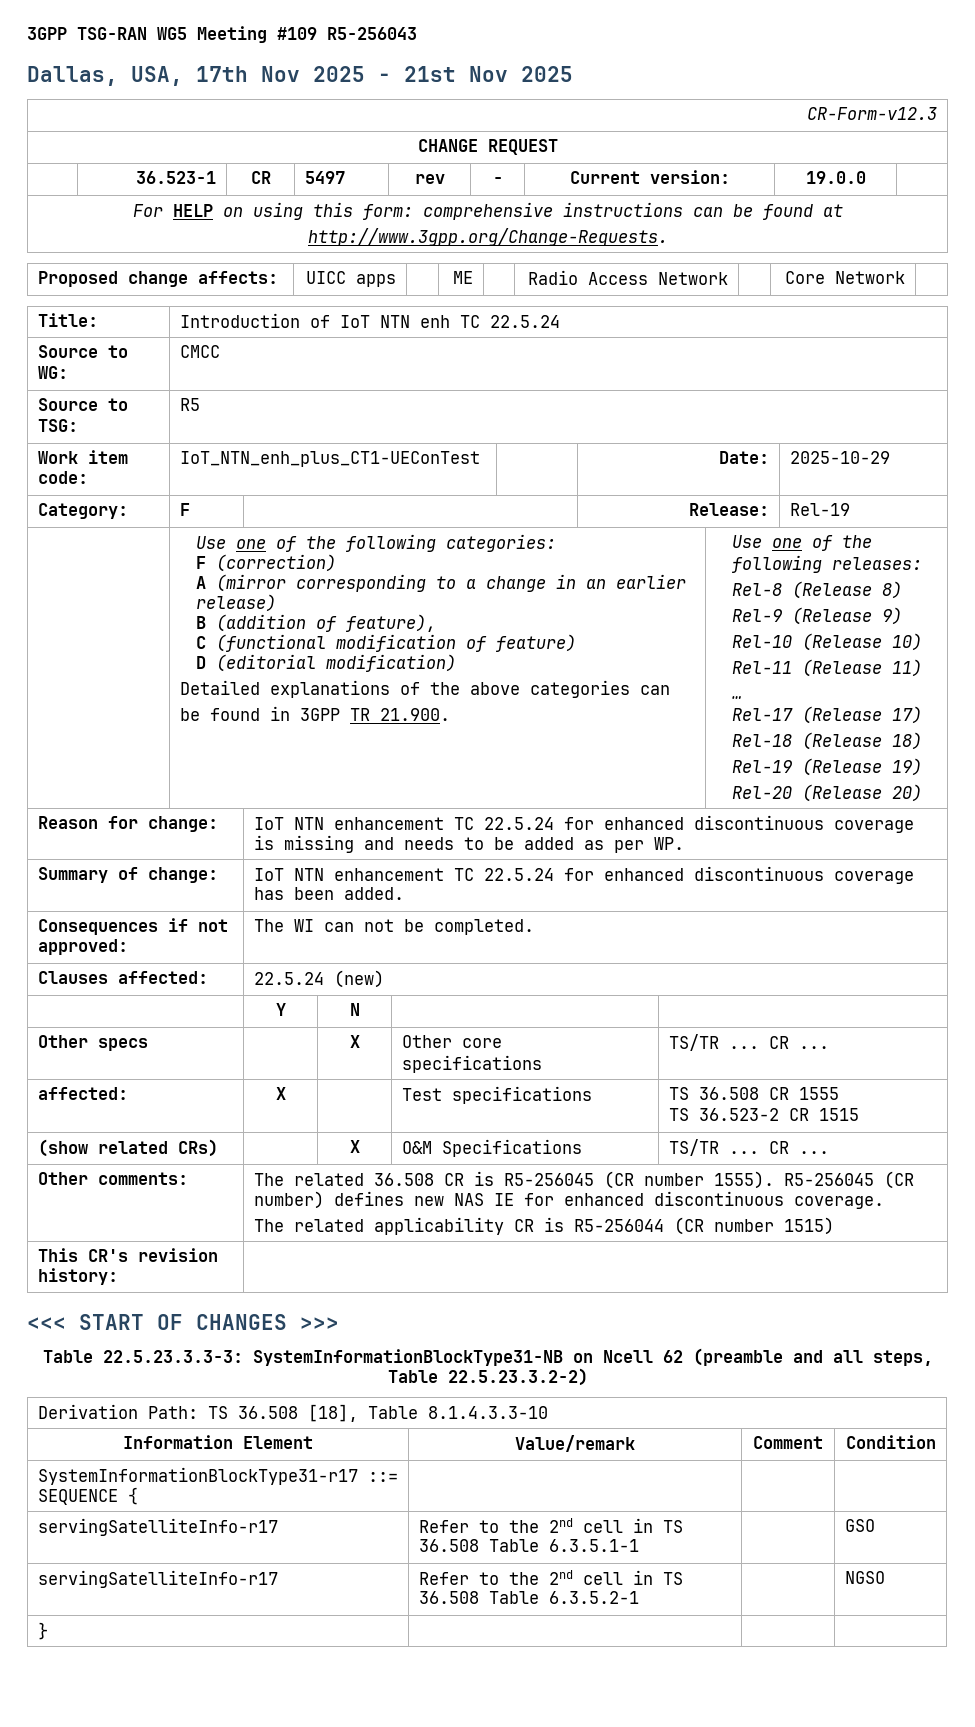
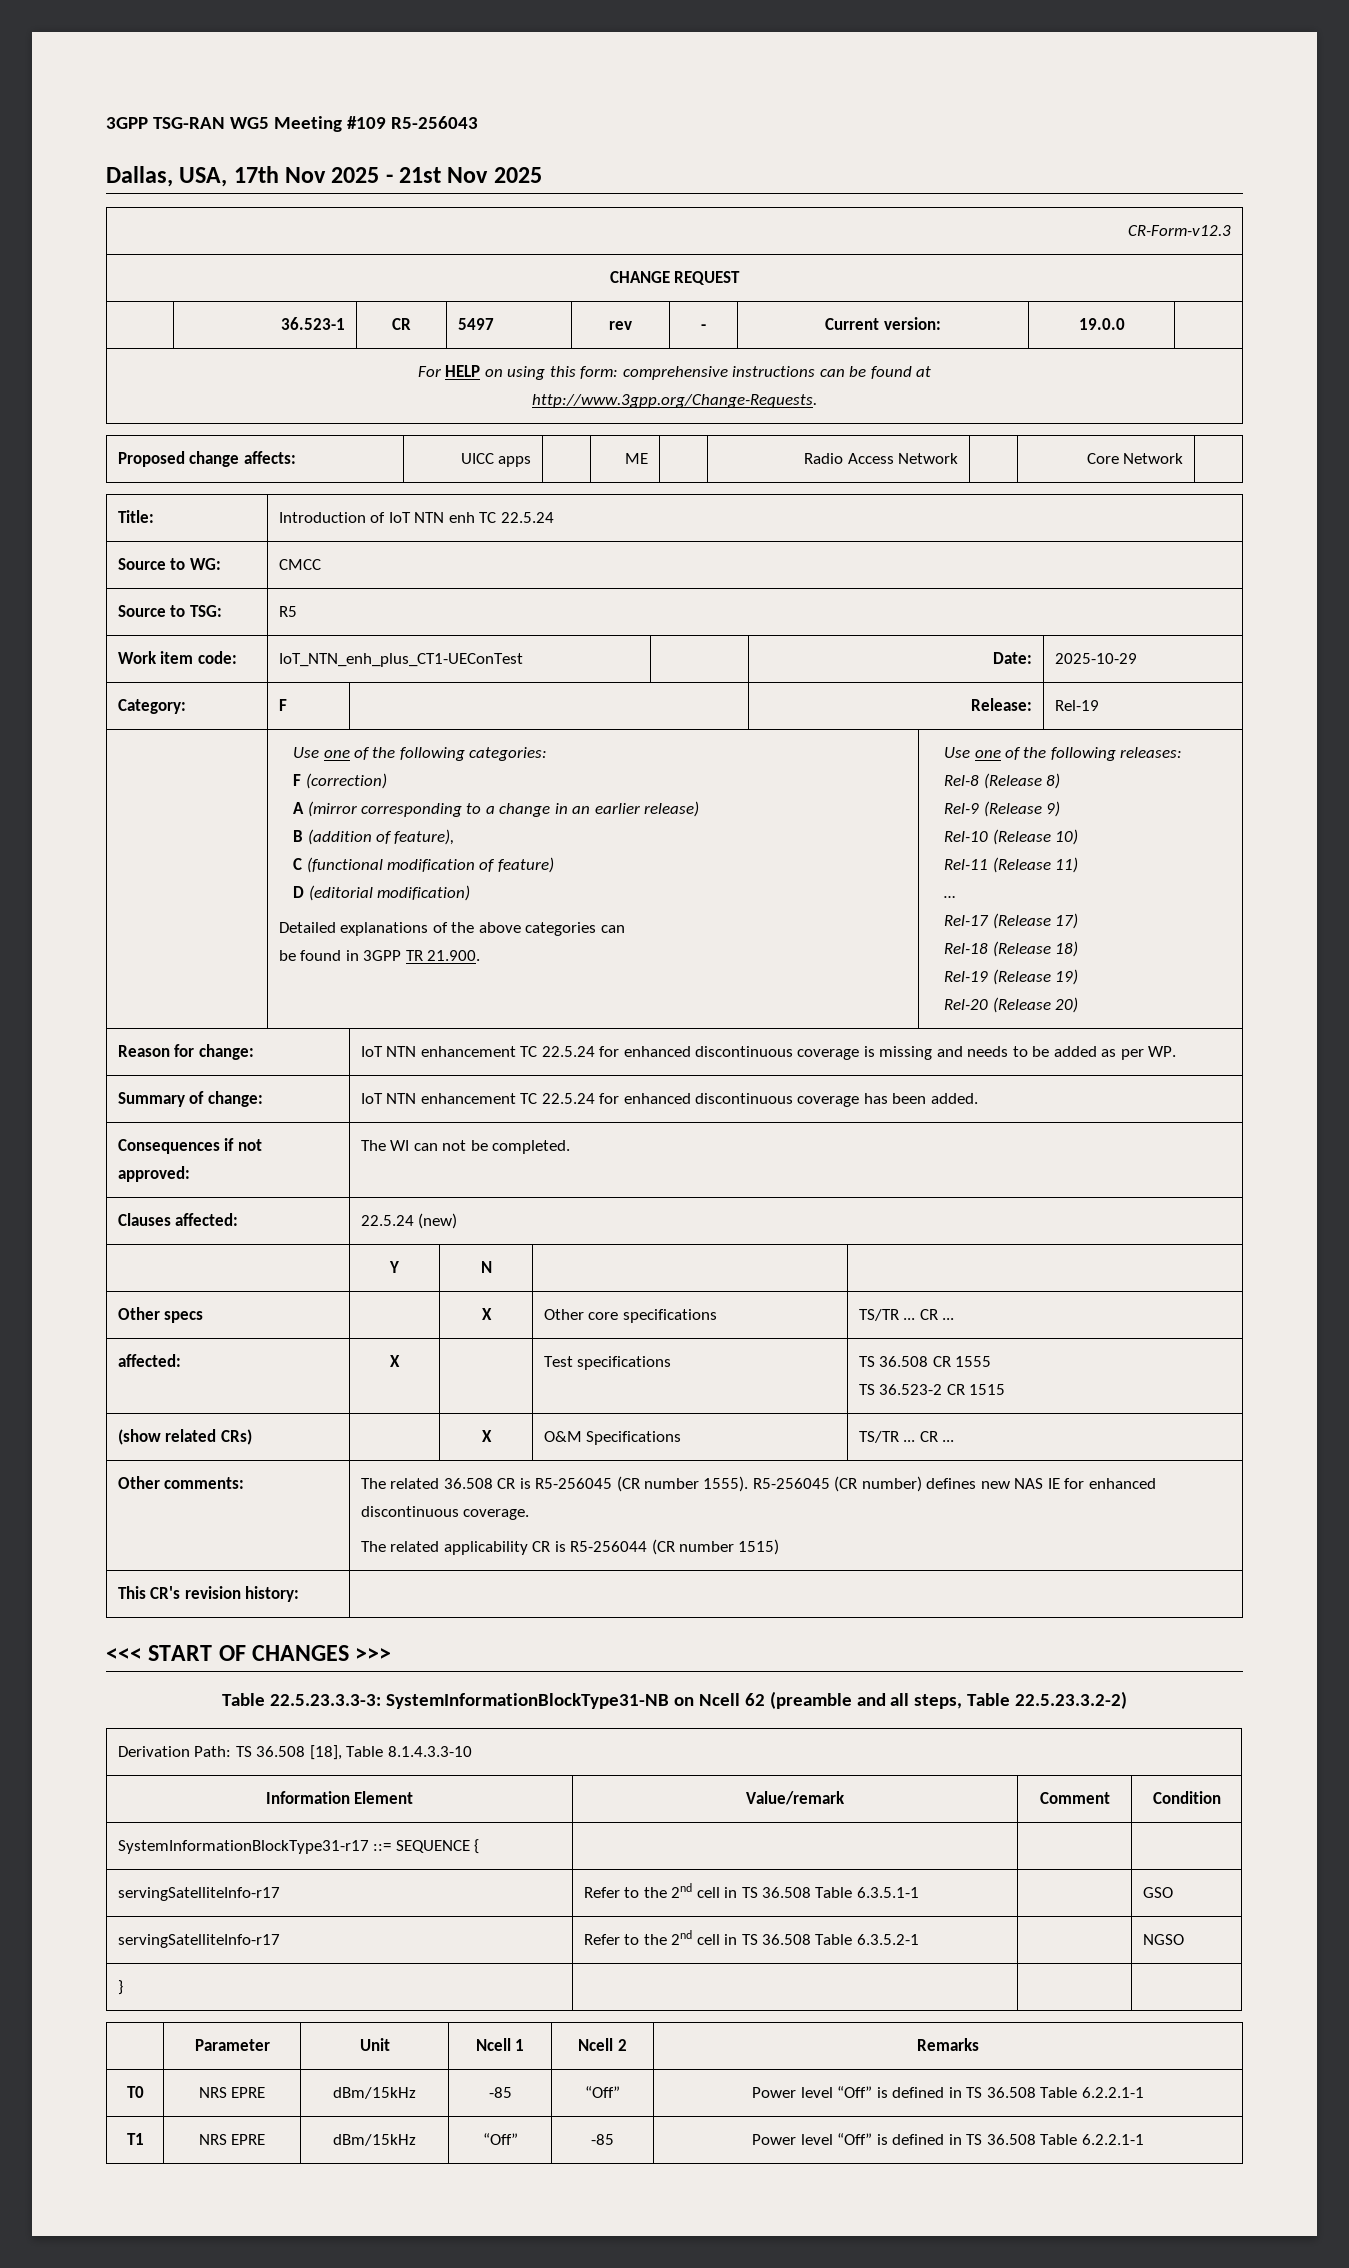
+ | Parameter | Unit | Ncell 1 | Ncell 2 | Remarks
+ T0 | NRS EPRE | dBm/15kHz | -85 | “Off” | Power level “Off” is defined in TS 36.508 Table 6.2.2.1-1
+ T1 | NRS EPRE | dBm/15kHz | “Off” | -85 | Power level “Off” is defined in TS 36.508 Table 6.2.2.1-1

